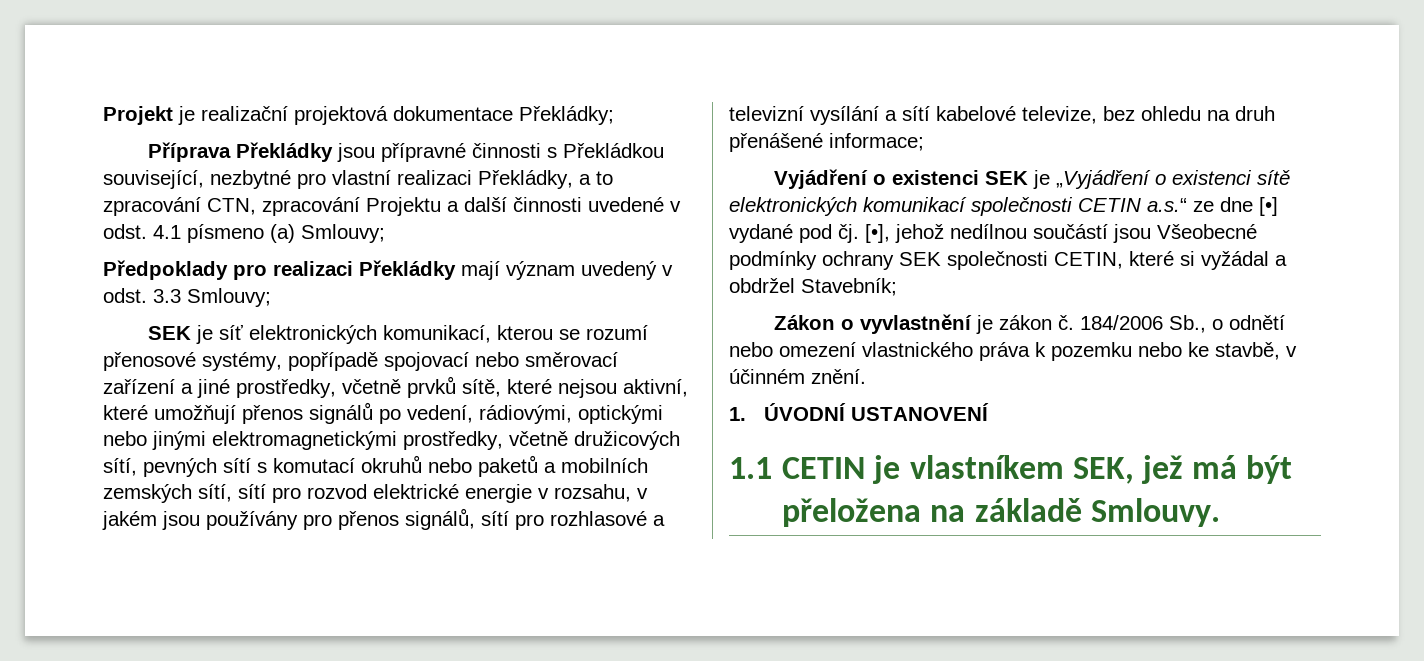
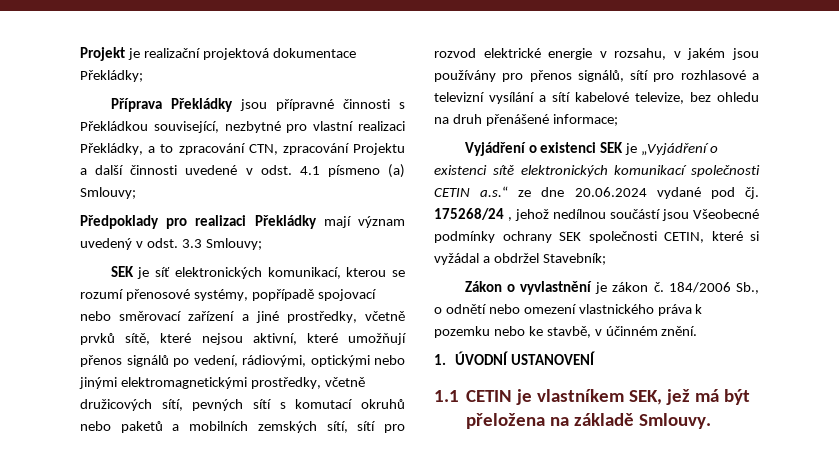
- Vyjádření o existenci SEK je „Vyjádření o existenci sítě elektronických komunikací společnosti CETIN a.s.“ ze dne [•] vydané pod čj.
+ Vyjádření o existenci SEK je „Vyjádření o existenci sítě elektronických komunikací společnosti CETIN a.s.“ ze dne 20.06.2024 vydané pod čj.
- [•], jehož nedílnou součástí jsou Všeobecné podmínky ochrany SEK společnosti CETIN, které si vyžádal a obdržel Stavebník;
+ 175268/24 , jehož nedílnou součástí jsou Všeobecné podmínky ochrany SEK společnosti CETIN, které si vyžádal a obdržel Stavebník;

